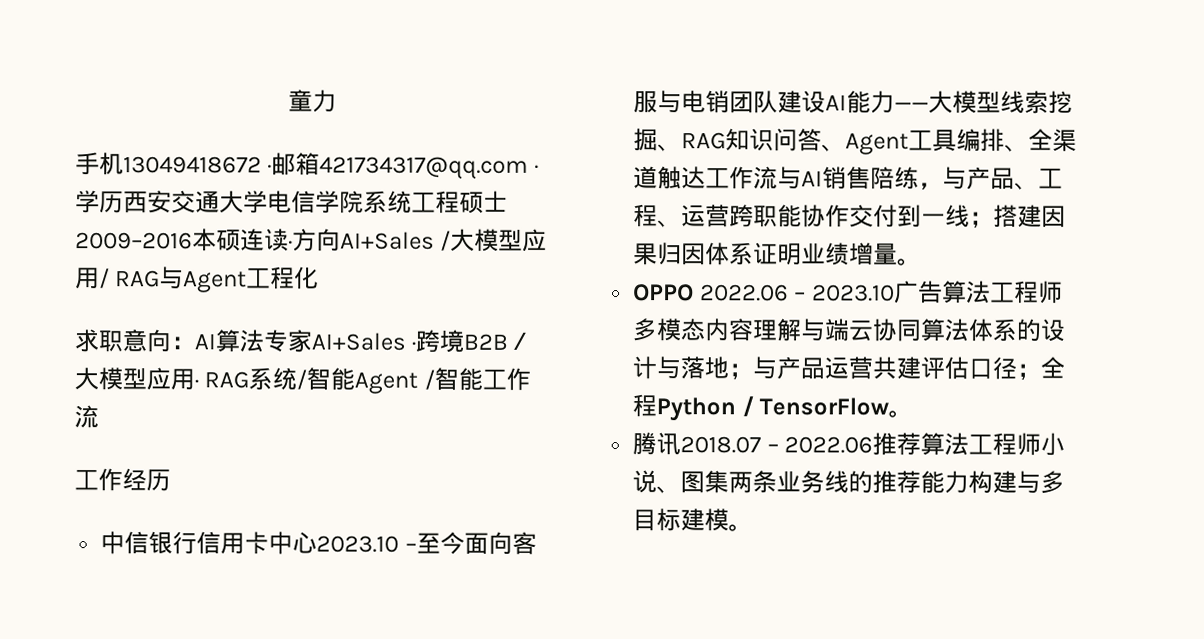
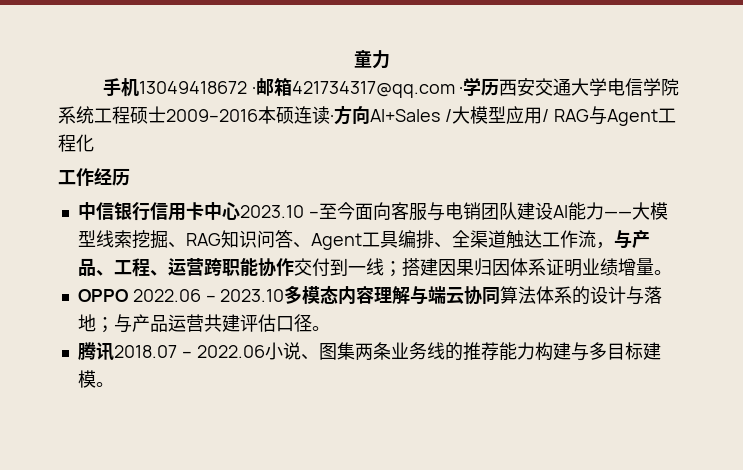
- 求职意向：AI算法专家AI+Sales ·跨境B2B／大模型应用· RAG系统/智能Agent /智能工作流
- 中信银行信用卡中心2023.10 –至今面向客服与电销团队建设AI能力——大模型线索挖掘、RAG知识问答、Agent工具编排、全渠道触达工作流与AI销售陪练，与产品、工程、运营跨职能协作交付到一线；搭建因果归因体系证明业绩增量。
+ 中信银行信用卡中心2023.10 –至今面向客服与电销团队建设AI能力——大模型线索挖掘、RAG知识问答、Agent工具编排、全渠道触达工作流，与产品、工程、运营跨职能协作交付到一线；搭建因果归因体系证明业绩增量。
- OPPO 2022.06 – 2023.10广告算法工程师多模态内容理解与端云协同算法体系的设计与落地；与产品运营共建评估口径；全程Python / TensorFlow。
+ OPPO 2022.06 – 2023.10多模态内容理解与端云协同算法体系的设计与落地；与产品运营共建评估口径。
- 腾讯2018.07 – 2022.06推荐算法工程师小说、图集两条业务线的推荐能力构建与多目标建模。
+ 腾讯2018.07 – 2022.06小说、图集两条业务线的推荐能力构建与多目标建模。

